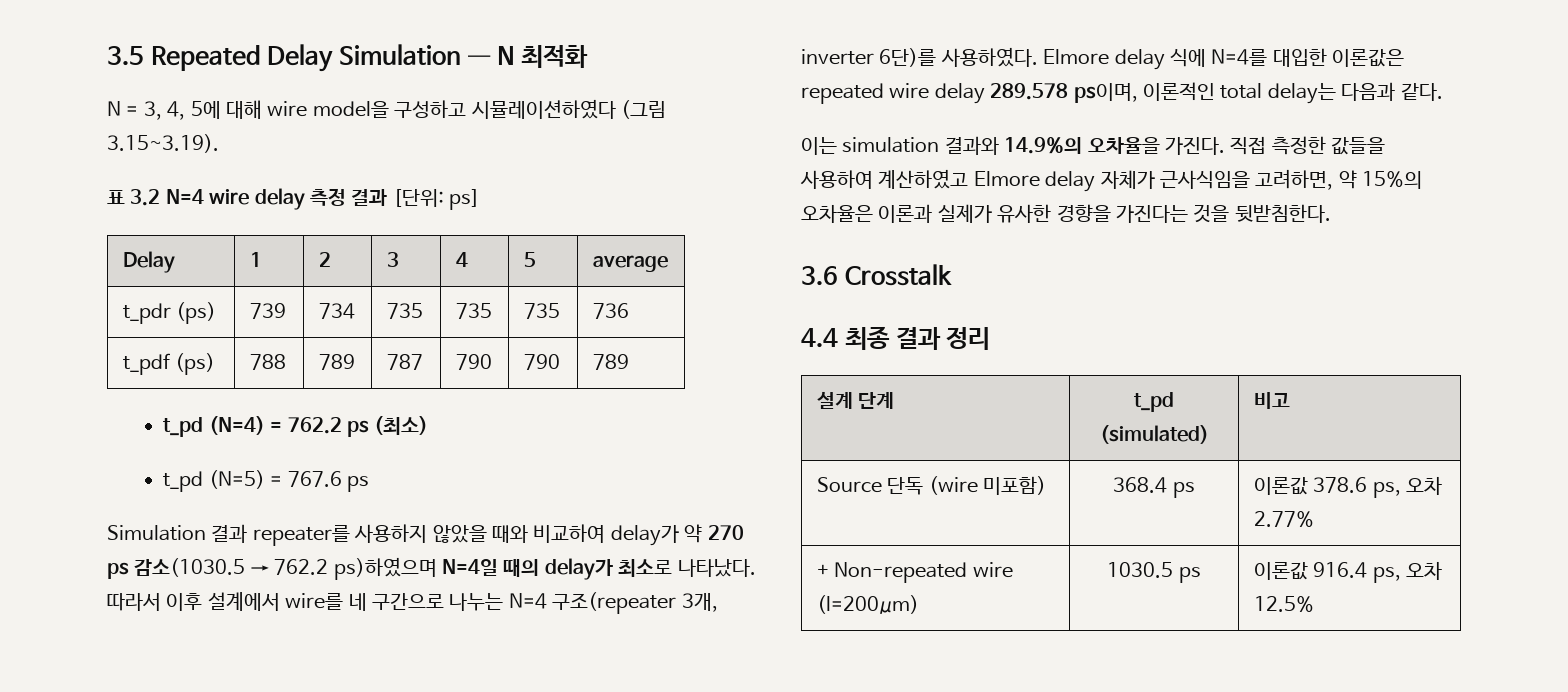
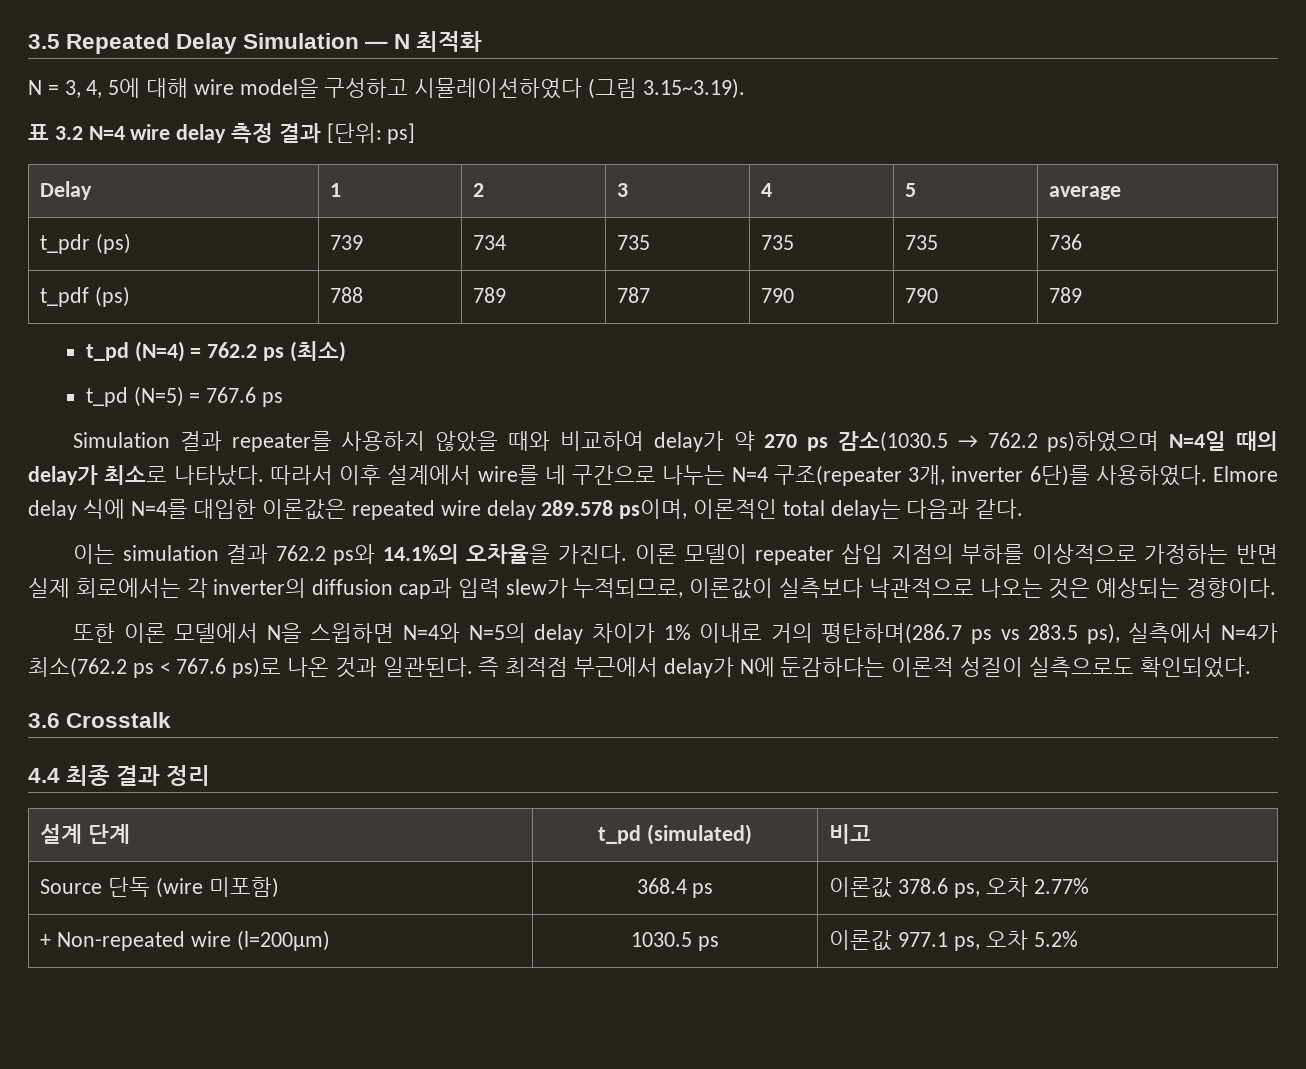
- 이는 simulation 결과와 14.9%의 오차율을 가진다. 직접 측정한 값들을 사용하여 계산하였고 Elmore delay 자체가 근사식임을 고려하면, 약 15%의 오차율은 이론과 실제가 유사한 경향을 가진다는 것을 뒷받침한다.
+ 이는 simulation 결과 762.2 ps와 14.1%의 오차율을 가진다. 이론 모델이 repeater 삽입 지점의 부하를 이상적으로 가정하는 반면 실제 회로에서는 각 inverter의 diffusion cap과 입력 slew가 누적되므로, 이론값이 실측보다 낙관적으로 나오는 것은 예상되는 경향이다.
+ 또한 이론 모델에서 N을 스윕하면 N=4와 N=5의 delay 차이가 1% 이내로 거의 평탄하며(286.7 ps vs 283.5 ps), 실측에서 N=4가 최소(762.2 ps < 767.6 ps)로 나온 것과 일관된다. 즉 최적점 부근에서 delay가 N에 둔감하다는 이론적 성질이 실측으로도 확인되었다.
- + Non-repeated wire (l=200μm) | 1030.5 ps | 이론값 916.4 ps, 오차 12.5%
+ + Non-repeated wire (l=200μm) | 1030.5 ps | 이론값 977.1 ps, 오차 5.2%

